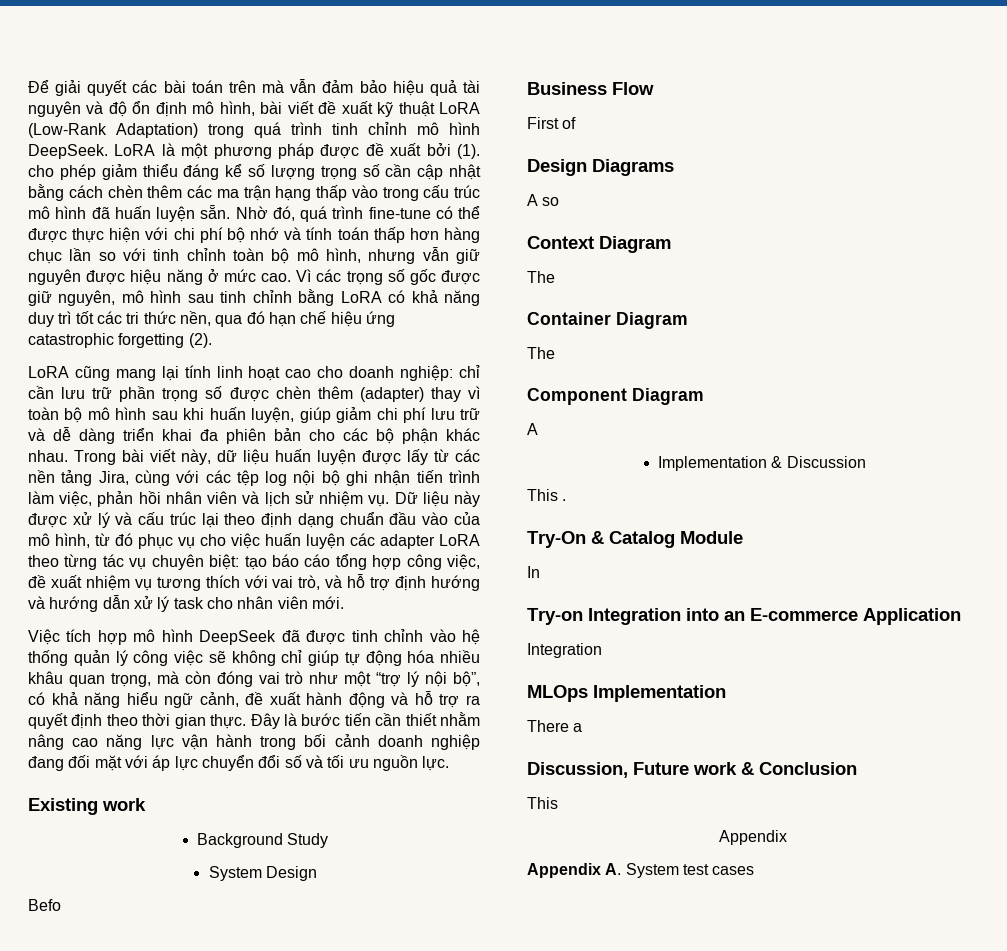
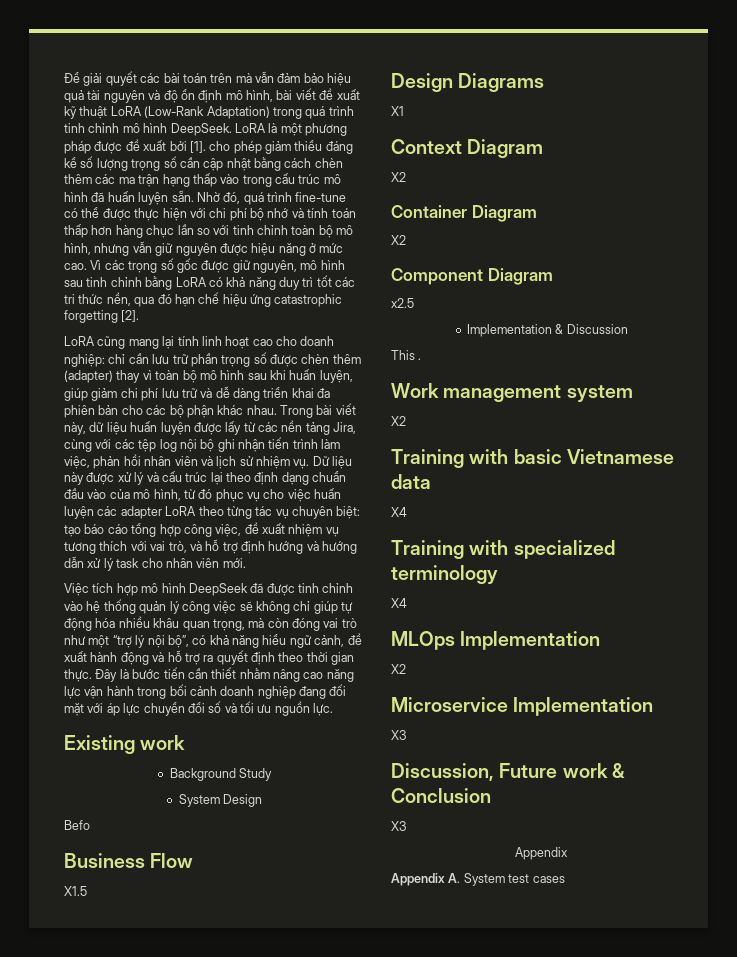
- LoRA là một phương pháp được đề xuất bởi (1). cho phép giảm thiểu đáng kể số lượng trọng số cần cập nhật bằng cách chèn thêm các ma trận hạng thấp vào trong cấu trúc mô hình đã huấn luyện sẵn.
+ LoRA là một phương pháp được đề xuất bởi [1]. cho phép giảm thiểu đáng kể số lượng trọng số cần cập nhật bằng cách chèn thêm các ma trận hạng thấp vào trong cấu trúc mô hình đã huấn luyện sẵn.
- Vì các trọng số gốc được giữ nguyên, mô hình sau tinh chỉnh bằng LoRA có khả năng duy trì tốt các tri thức nền, qua đó hạn chế hiệu ứng catastrophic forgetting (2).
+ Vì các trọng số gốc được giữ nguyên, mô hình sau tinh chỉnh bằng LoRA có khả năng duy trì tốt các tri thức nền, qua đó hạn chế hiệu ứng catastrophic forgetting [2].
- First of
+ X1.5
- A so
+ X1
  Context Diagram
- The
+ X2
  Container Diagram
- The
+ X2
  Component Diagram
- A
+ x2.5
- Try-On & Catalog Module
- In
- Try-on Integration into an E-commerce Application
- Integration
+ Work management system
+ X2
+ Training with basic Vietnamese data
+ X4
+ Training with specialized terminology
+ X4
  MLOps Implementation
- There a
+ X2
+ Microservice Implementation
+ X3
  Discussion, Future work & Conclusion
- This
+ X3

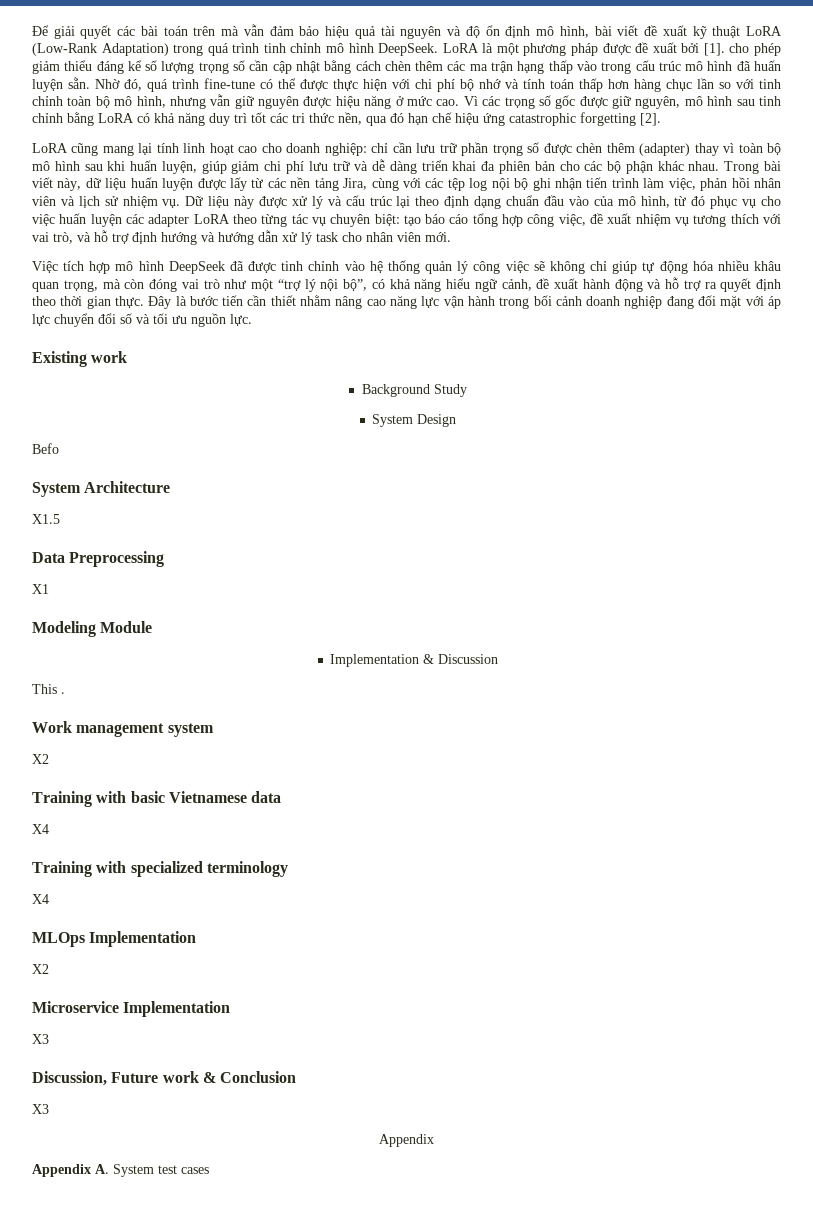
- Business Flow
+ System Architecture
- Design Diagrams
+ Data Preprocessing
- Context Diagram
- X2
- Container Diagram
- X2
- Component Diagram
- x2.5
+ Modeling Module

